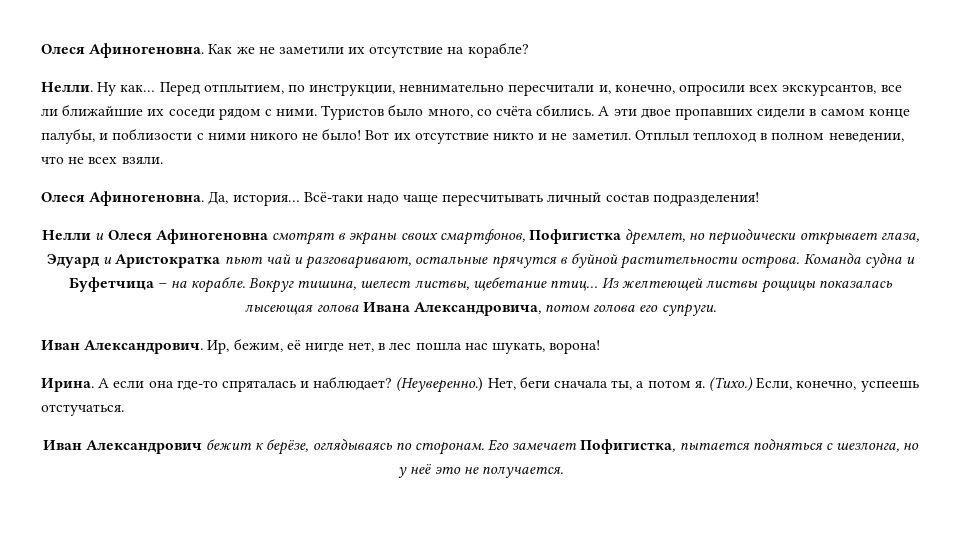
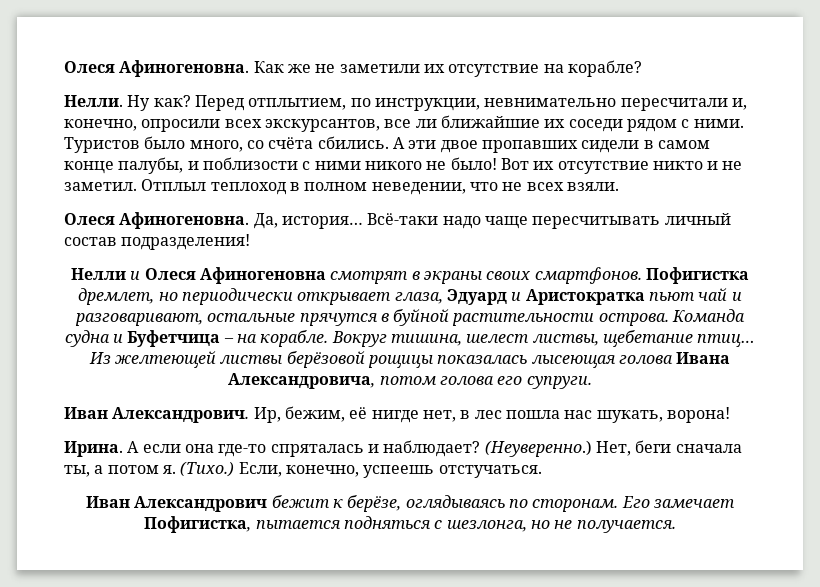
- Ну как…
+ Ну как?
- Нелли и Олеся Афиногеновна смотрят в экраны своих смартфонов, Пофигистка дремлет, но периодически открывает глаза, Эдуард и Аристократка пьют чай и разговаривают, остальные прячутся в буйной растительности острова.
+ Нелли и Олеся Афиногеновна смотрят в экраны своих смартфонов. Пофигистка дремлет, но периодически открывает глаза, Эдуард и Аристократка пьют чай и разговаривают, остальные прячутся в буйной растительности острова.
- Из желтеющей листвы рощицы показалась лысеющая голова Ивана Александровича, потом голова его супруги.
+ Из желтеющей листвы берёзовой рощицы показалась лысеющая голова Ивана Александровича, потом голова его супруги.
- Его замечает Пофигистка, пытается подняться с шезлонга, но у неё это не получается.
+ Его замечает Пофигистка, пытается подняться с шезлонга, но не получается.

